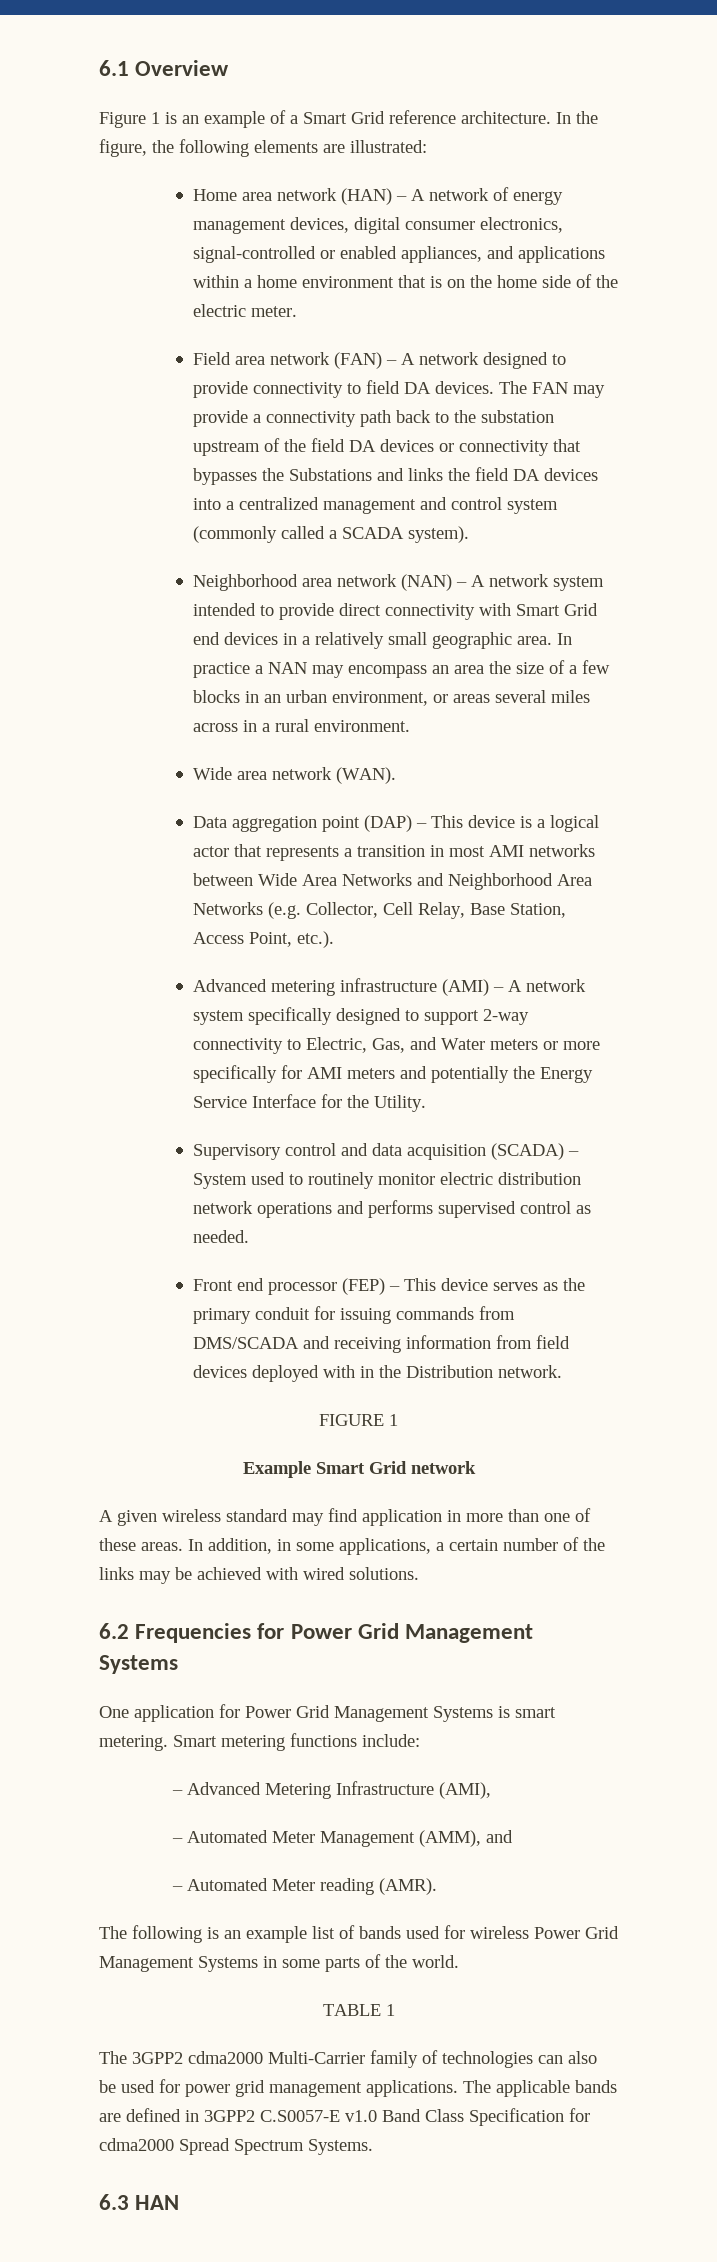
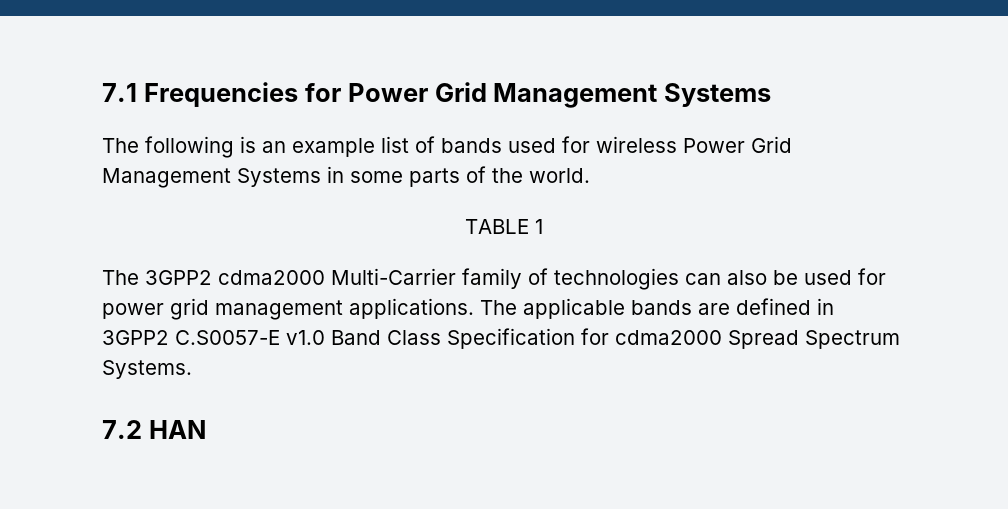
- 6.1 Overview
- Figure 1 is an example of a Smart Grid reference architecture. In the figure, the following elements are illustrated:
- Home area network (HAN) – A network of energy management devices, digital consumer electronics, signal-controlled or enabled appliances, and applications within a home environment that is on the home side of the electric meter.
- Field area network (FAN) – A network designed to provide connectivity to field DA devices. The FAN may provide a connectivity path back to the substation upstream of the field DA devices or connectivity that bypasses the Substations and links the field DA devices into a centralized management and control system (commonly called a SCADA system).
- Neighborhood area network (NAN) – A network system intended to provide direct connectivity with Smart Grid end devices in a relatively small geographic area. In practice a NAN may encompass an area the size of a few blocks in an urban environment, or areas several miles across in a rural environment.
- Wide area network (WAN).
- Data aggregation point (DAP) – This device is a logical actor that represents a transition in most AMI networks between Wide Area Networks and Neighborhood Area Networks (e.g. Collector, Cell Relay, Base Station, Access Point, etc.).
- Advanced metering infrastructure (AMI) – A network system specifically designed to support 2-way connectivity to Electric, Gas, and Water meters or more specifically for AMI meters and potentially the Energy Service Interface for the Utility.
- Supervisory control and data acquisition (SCADA) – System used to routinely monitor electric distribution network operations and performs supervised control as needed.
- Front end processor (FEP) – This device serves as the primary conduit for issuing commands from DMS/SCADA and receiving information from field devices deployed with in the Distribution network.
- FIGURE 1
- Example Smart Grid network
- A given wireless standard may find application in more than one of these areas. In addition, in some applications, a certain number of the links may be achieved with wired solutions.
- 6.2 Frequencies for Power Grid Management Systems
+ 7.1 Frequencies for Power Grid Management Systems
- One application for Power Grid Management Systems is smart metering. Smart metering functions include:
- – Advanced Metering Infrastructure (AMI),
- – Automated Meter Management (AMM), and
- – Automated Meter reading (AMR).
- 6.3 HAN
+ 7.2 HAN

